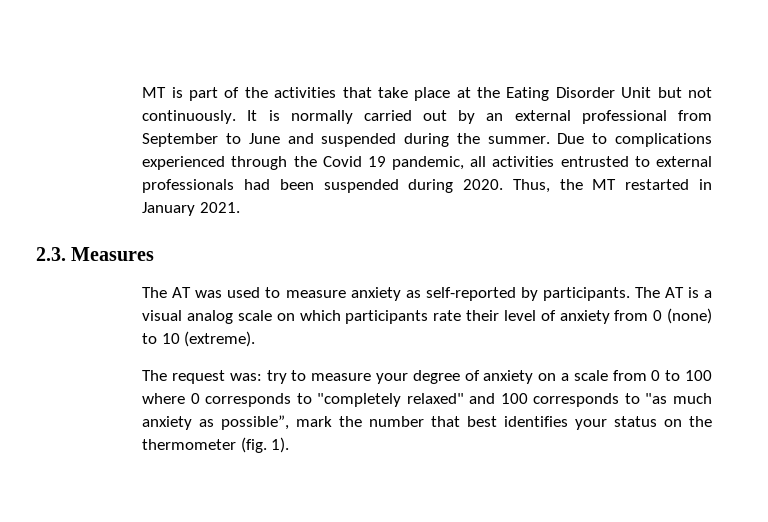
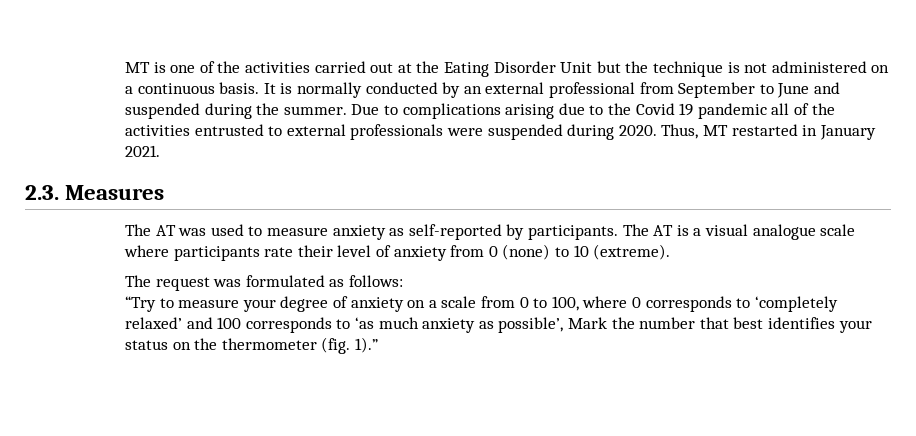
- MT is part of the activities that take place at the Eating Disorder Unit but not continuously.
+ MT is one of the activities carried out at the Eating Disorder Unit but the technique is not administered on a continuous basis.
- It is normally carried out by an external professional from September to June and suspended during the summer.
+ It is normally conducted by an external professional from September to June and suspended during the summer.
- Due to complications experienced through the Covid 19 pandemic, all activities entrusted to external professionals had been suspended during 2020.
+ Due to complications arising due to the Covid 19 pandemic all of the activities entrusted to external professionals were suspended during 2020.
- Thus, the MT restarted in January 2021.
+ Thus, MT restarted in January 2021.
- The AT is a visual analog scale on which participants rate their level of anxiety from 0 (none) to 10 (extreme).
+ The AT is a visual analogue scale where participants rate their level of anxiety from 0 (none) to 10 (extreme).
- The request was: try to measure your degree of anxiety on a scale from 0 to 100 where 0 corresponds to "completely relaxed" and 100 corresponds to "as much anxiety as possible”, mark the number that best identifies your status on the thermometer (fig. 1).
+ The request was formulated as follows:
+ “Try to measure your degree of anxiety on a scale from 0 to 100, where 0 corresponds to ‘completely relaxed’ and 100 corresponds to ‘as much anxiety as possible’, Mark the number that best identifies your status on the thermometer (fig. 1).”

